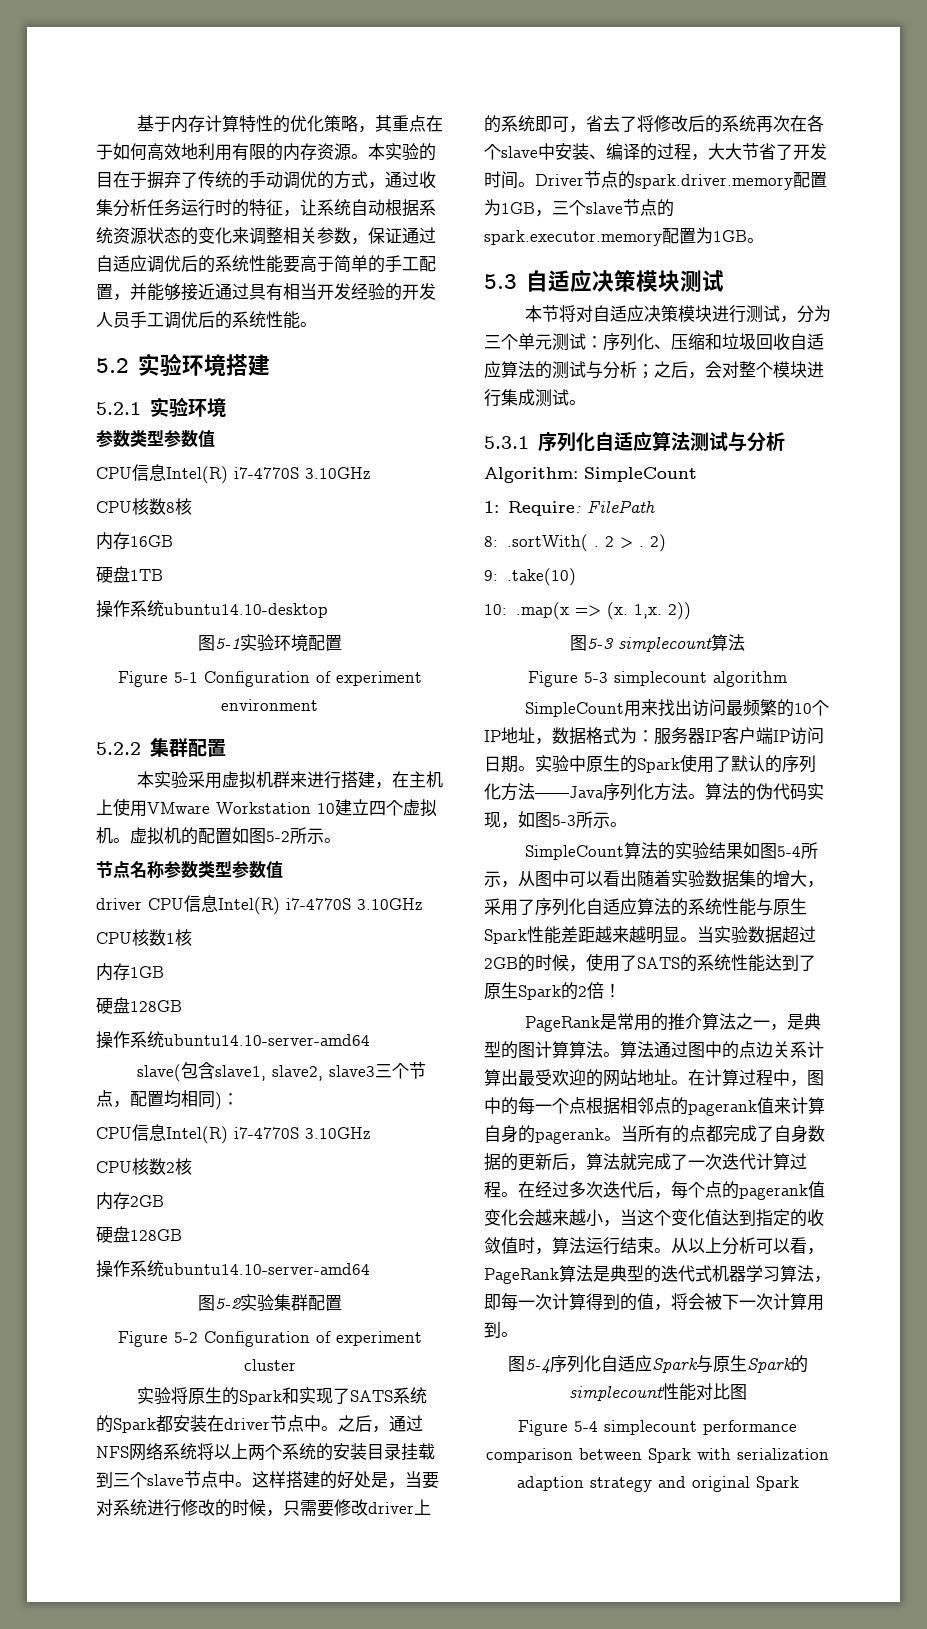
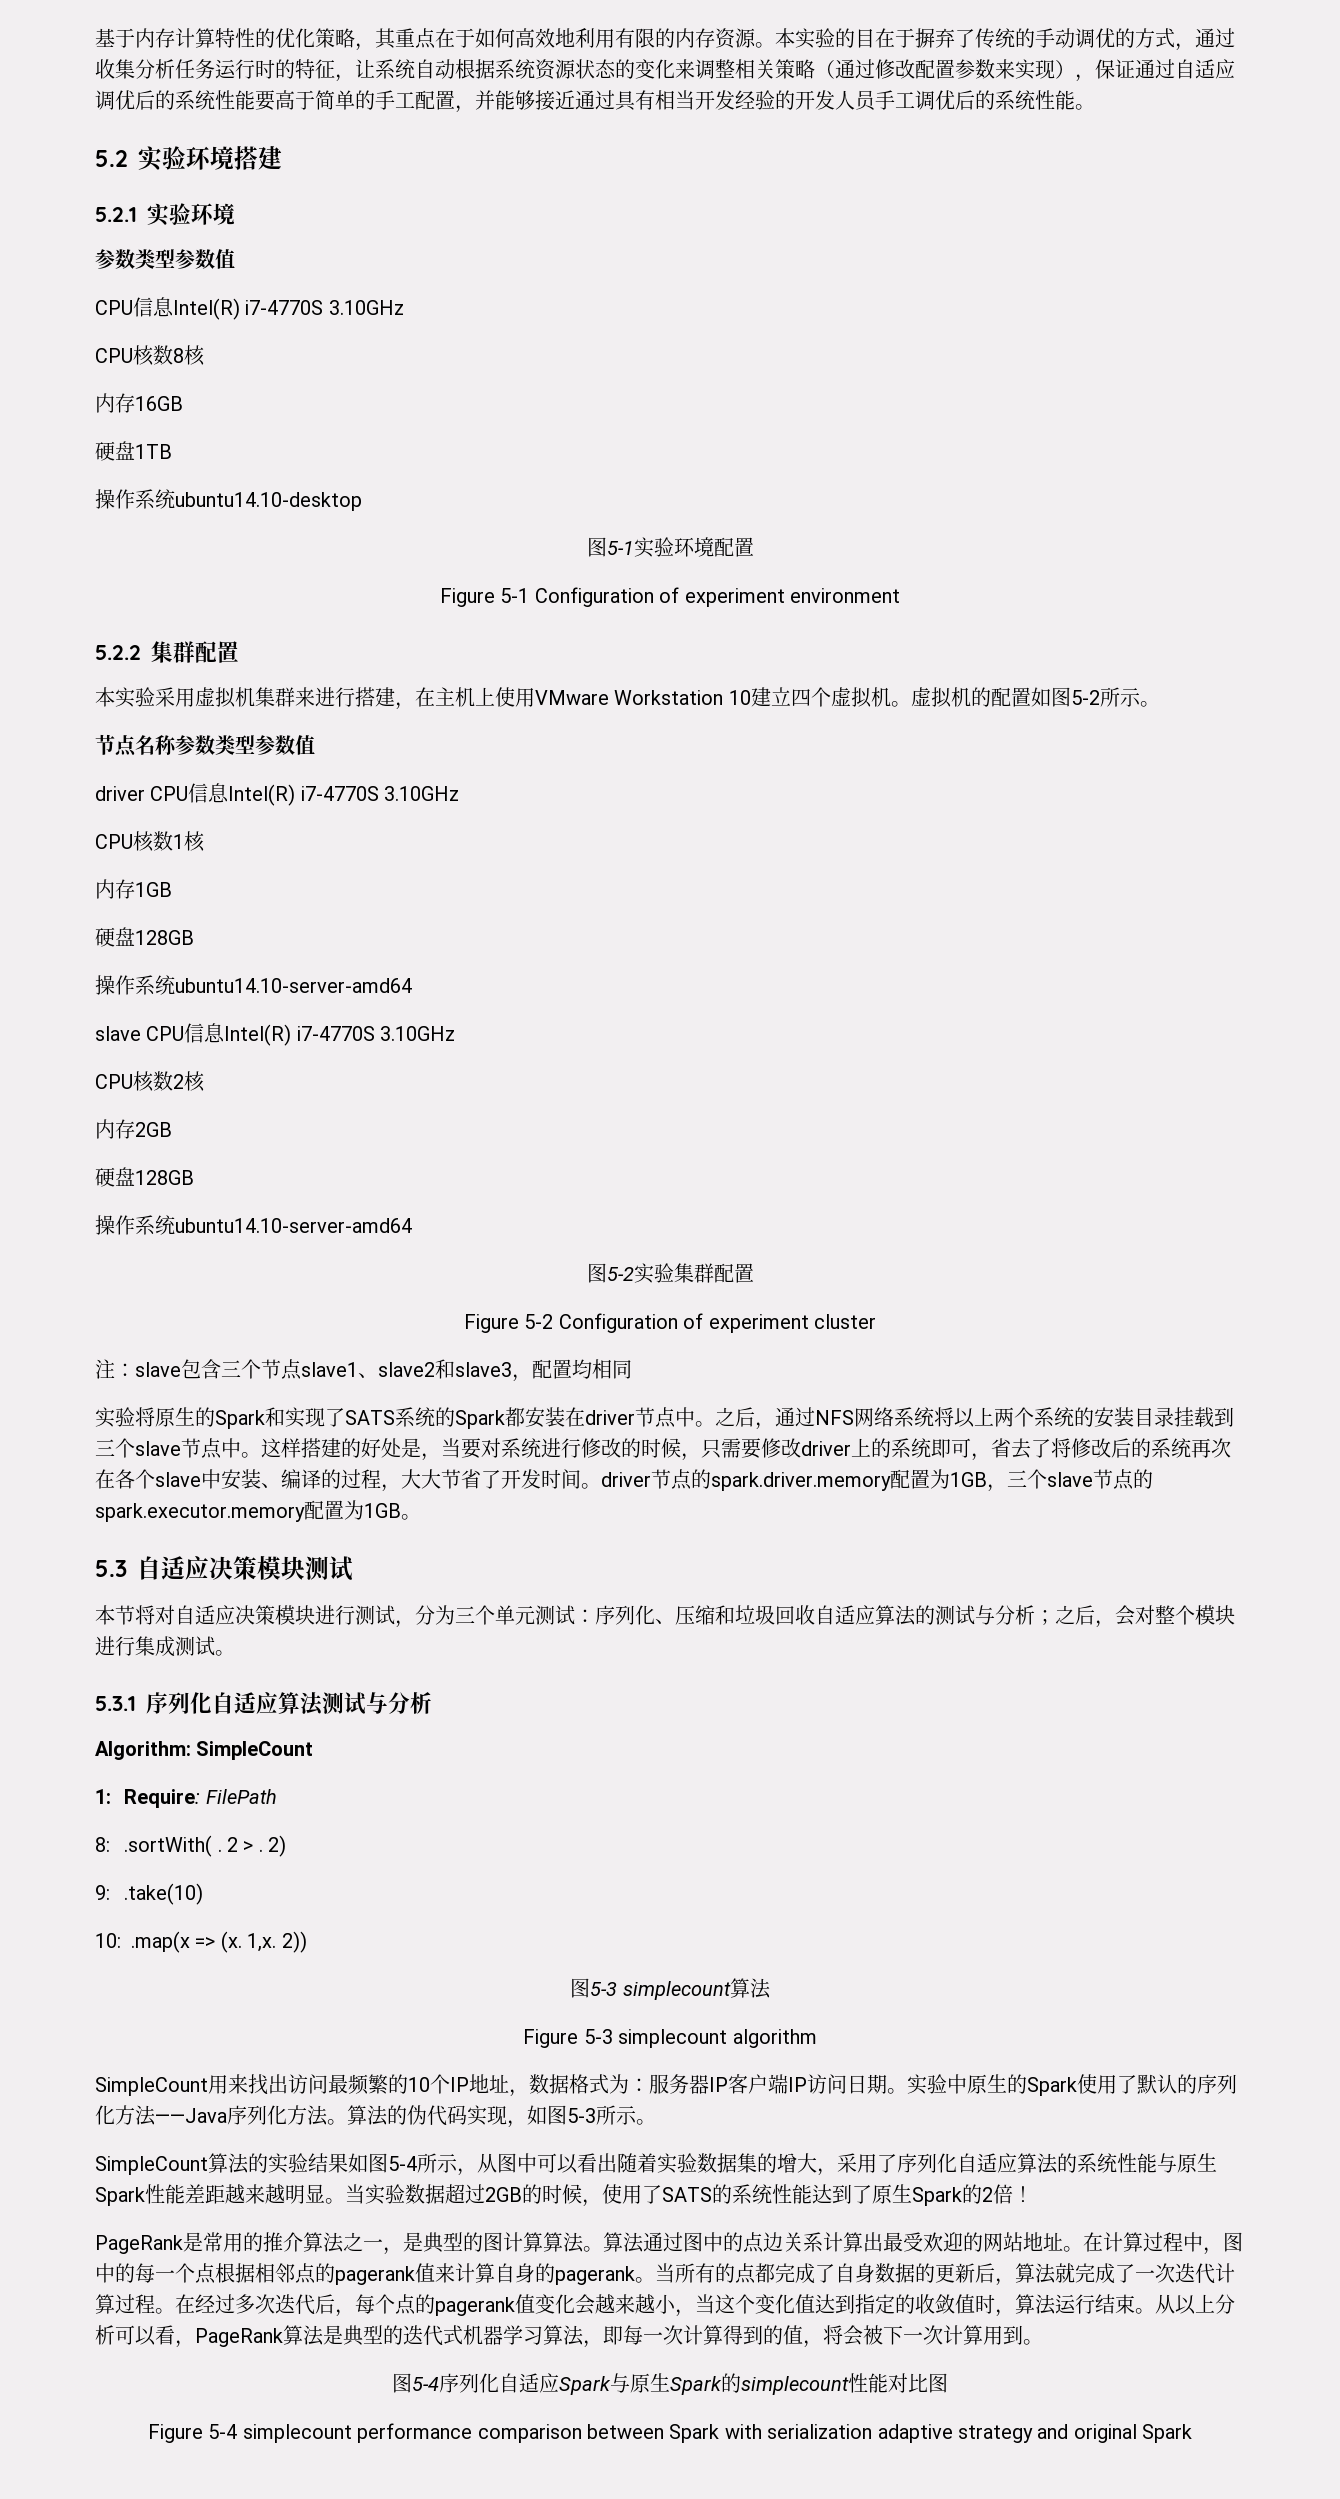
- 本实验的目在于摒弃了传统的手动调优的方式，通过收集分析任务运行时的特征，让系统自动根据系统资源状态的变化来调整相关参数，保证通过自适应调优后的系统性能要高于简单的手工配置，并能够接近通过具有相当开发经验的开发人员手工调优后的系统性能。
+ 本实验的目在于摒弃了传统的手动调优的方式，通过收集分析任务运行时的特征，让系统自动根据系统资源状态的变化来调整相关策略（通过修改配置参数来实现），保证通过自适应调优后的系统性能要高于简单的手工配置，并能够接近通过具有相当开发经验的开发人员手工调优后的系统性能。
- 本实验采用虚拟机群来进行搭建，在主机上使用VMware Workstation 10建立四个虚拟机。
+ 本实验采用虚拟机集群来进行搭建，在主机上使用VMware Workstation 10建立四个虚拟机。
- slave(包含slave1, slave2, slave3三个节点，配置均相同)：
- CPU信息Intel(R) i7-4770S 3.10GHz
+ slave CPU信息Intel(R) i7-4770S 3.10GHz
+ 注：slave包含三个节点slave1、slave2和slave3，配置均相同
- 这样搭建的好处是，当要对系统进行修改的时候，只需要修改driver上的系统即可，省去了将修改后的系统再次在各个slave中安装、编译的过程，大大节省了开发时间。Driver节点的spark.driver.memory配置为1GB，三个slave节点的spark.executor.memory配置为1GB。
+ 这样搭建的好处是，当要对系统进行修改的时候，只需要修改driver上的系统即可，省去了将修改后的系统再次在各个slave中安装、编译的过程，大大节省了开发时间。driver节点的spark.driver.memory配置为1GB，三个slave节点的spark.executor.memory配置为1GB。
- Figure 5-4 simplecount performance comparison between Spark with serialization adaption strategy and original Spark
+ Figure 5-4 simplecount performance comparison between Spark with serialization adaptive strategy and original Spark

